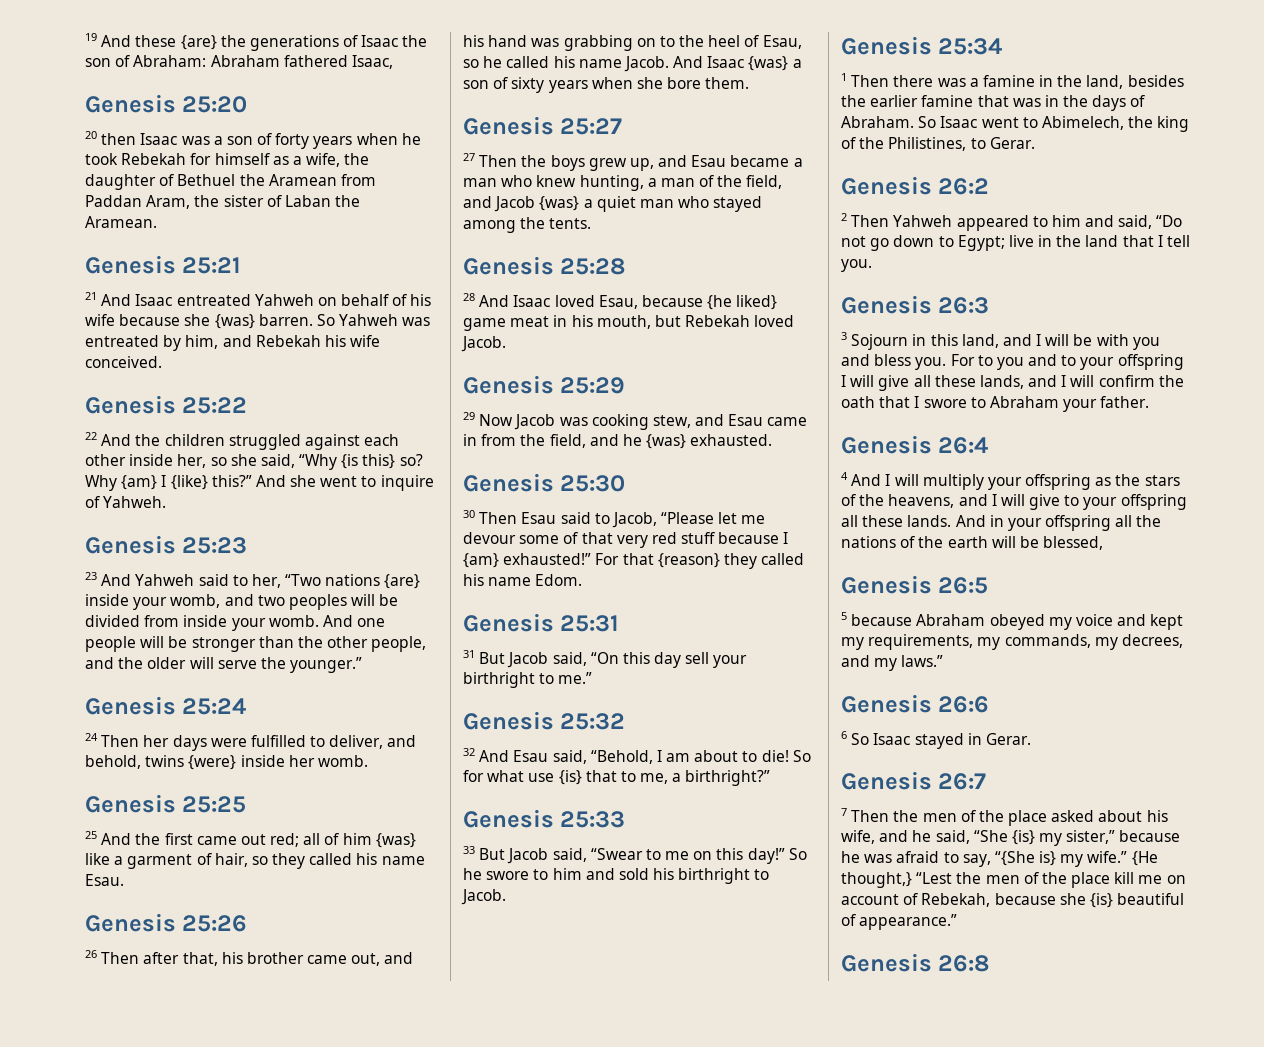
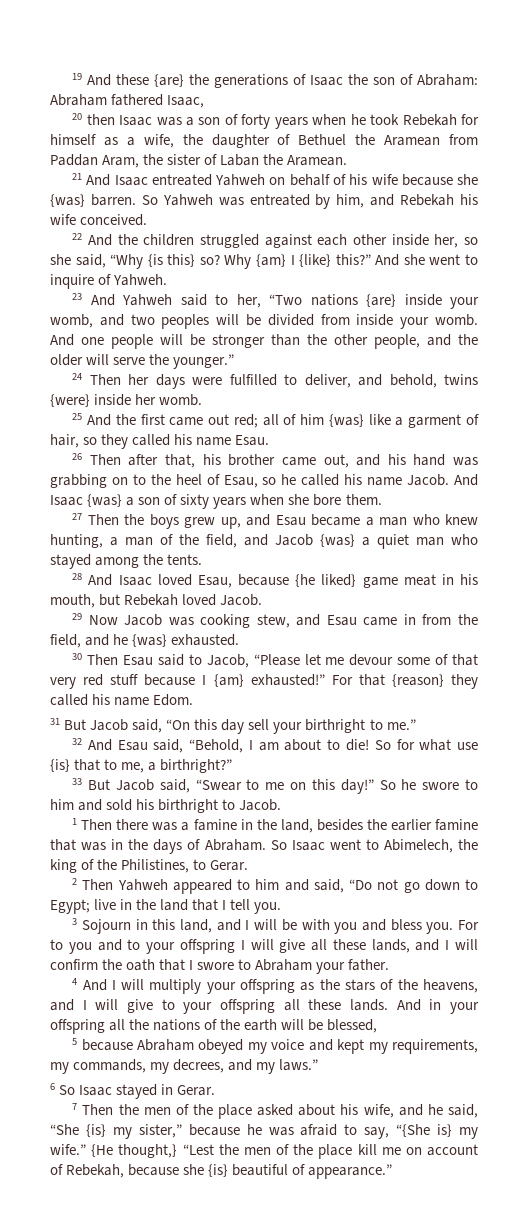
- Genesis 25:20
- Genesis 25:21
- Genesis 25:22
- Genesis 25:23
- Genesis 25:24
- Genesis 25:25
- Genesis 25:26
- Genesis 25:27
- Genesis 25:28
- Genesis 25:29
- Genesis 25:30
- Genesis 25:31
- Genesis 25:32
- Genesis 25:33
- Genesis 25:34
- Genesis 26:2
- Genesis 26:3
- Genesis 26:4
- Genesis 26:5
- Genesis 26:6
- Genesis 26:7
- Genesis 26:8

